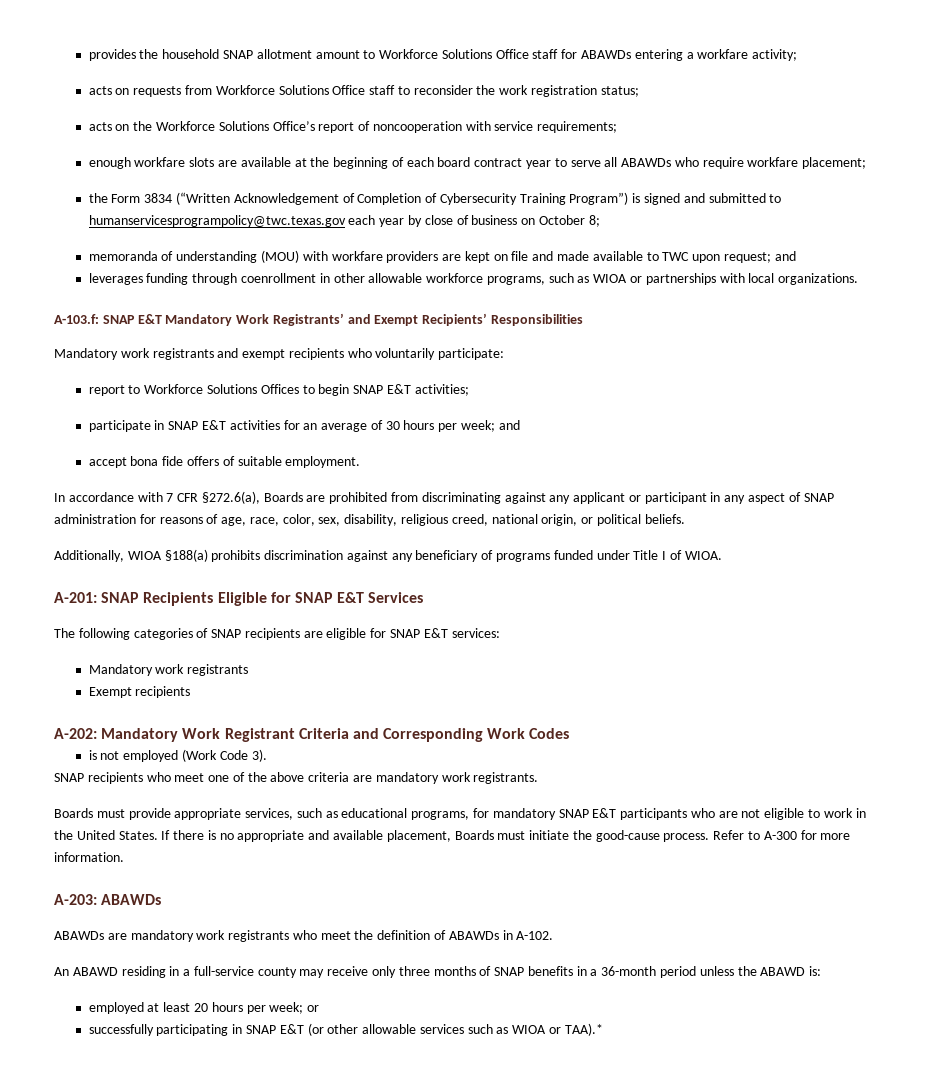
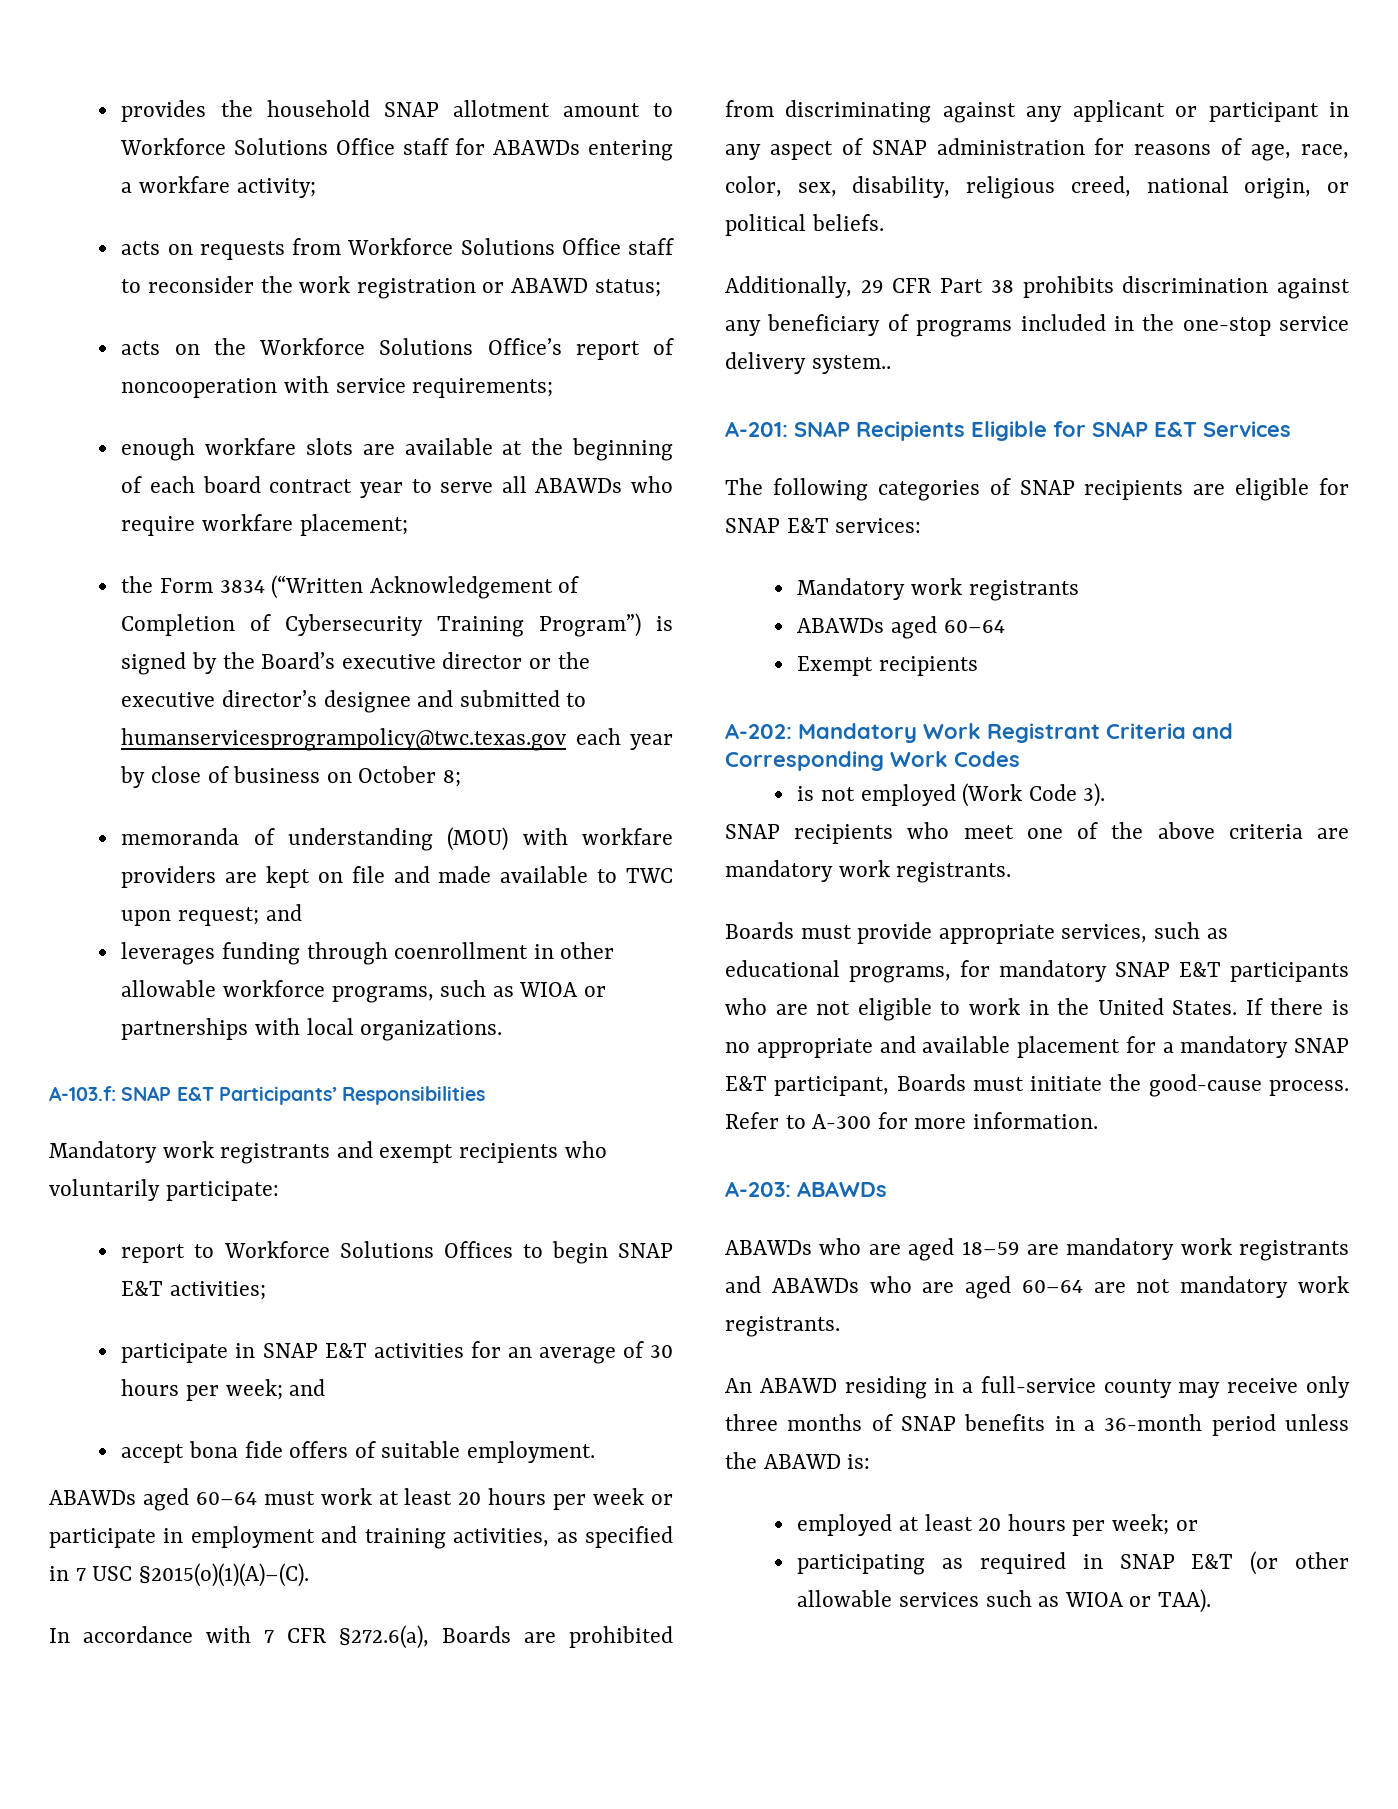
- acts on requests from Workforce Solutions Office staff to reconsider the work registration status;
+ acts on requests from Workforce Solutions Office staff to reconsider the work registration or ABAWD status;
- the Form 3834 (“Written Acknowledgement of Completion of Cybersecurity Training Program”) is signed and submitted to humanservicesprogrampolicy@twc.texas.gov each year by close of business on October 8;
+ the Form 3834 (“Written Acknowledgement of Completion of Cybersecurity Training Program”) is signed by the Board’s executive director or the executive director’s designee and submitted to humanservicesprogrampolicy@twc.texas.gov each year by close of business on October 8;
- A-103.f: SNAP E&T Mandatory Work Registrants’ and Exempt Recipients’ Responsibilities
+ A-103.f: SNAP E&T Participants’ Responsibilities
+ ABAWDs aged 60–64 must work at least 20 hours per week or participate in employment and training activities, as specified in 7 USC §2015(o)(1)(A)–(C).
- Additionally, WIOA §188(a) prohibits discrimination against any beneficiary of programs funded under Title I of WIOA.
+ Additionally, 29 CFR Part 38 prohibits discrimination against any beneficiary of programs included in the one-stop service delivery system..
  The following categories of SNAP recipients are eligible for SNAP E&T services:
  Mandatory work registrants
+ ABAWDs aged 60–64
- If there is no appropriate and available placement, Boards must initiate the good-cause process.
+ If there is no appropriate and available placement for a mandatory SNAP E&T participant, Boards must initiate the good-cause process.
- ABAWDs are mandatory work registrants who meet the definition of ABAWDs in A-102.
+ ABAWDs who are aged 18–59 are mandatory work registrants and ABAWDs who are aged 60–64 are not mandatory work registrants.
- successfully participating in SNAP E&T (or other allowable services such as WIOA or TAA).*
+ participating as required in SNAP E&T (or other allowable services such as WIOA or TAA).

